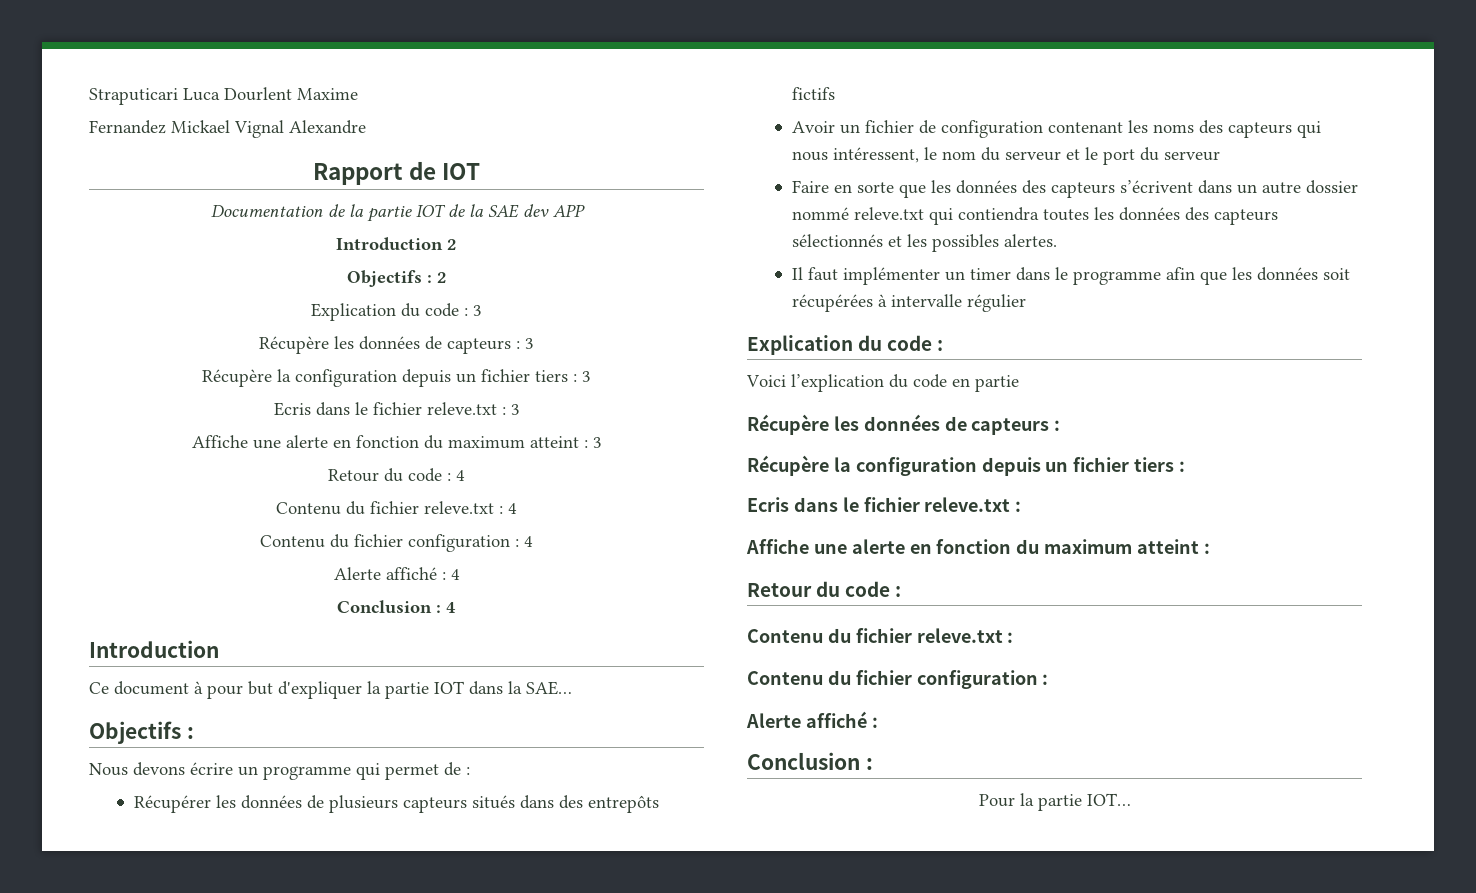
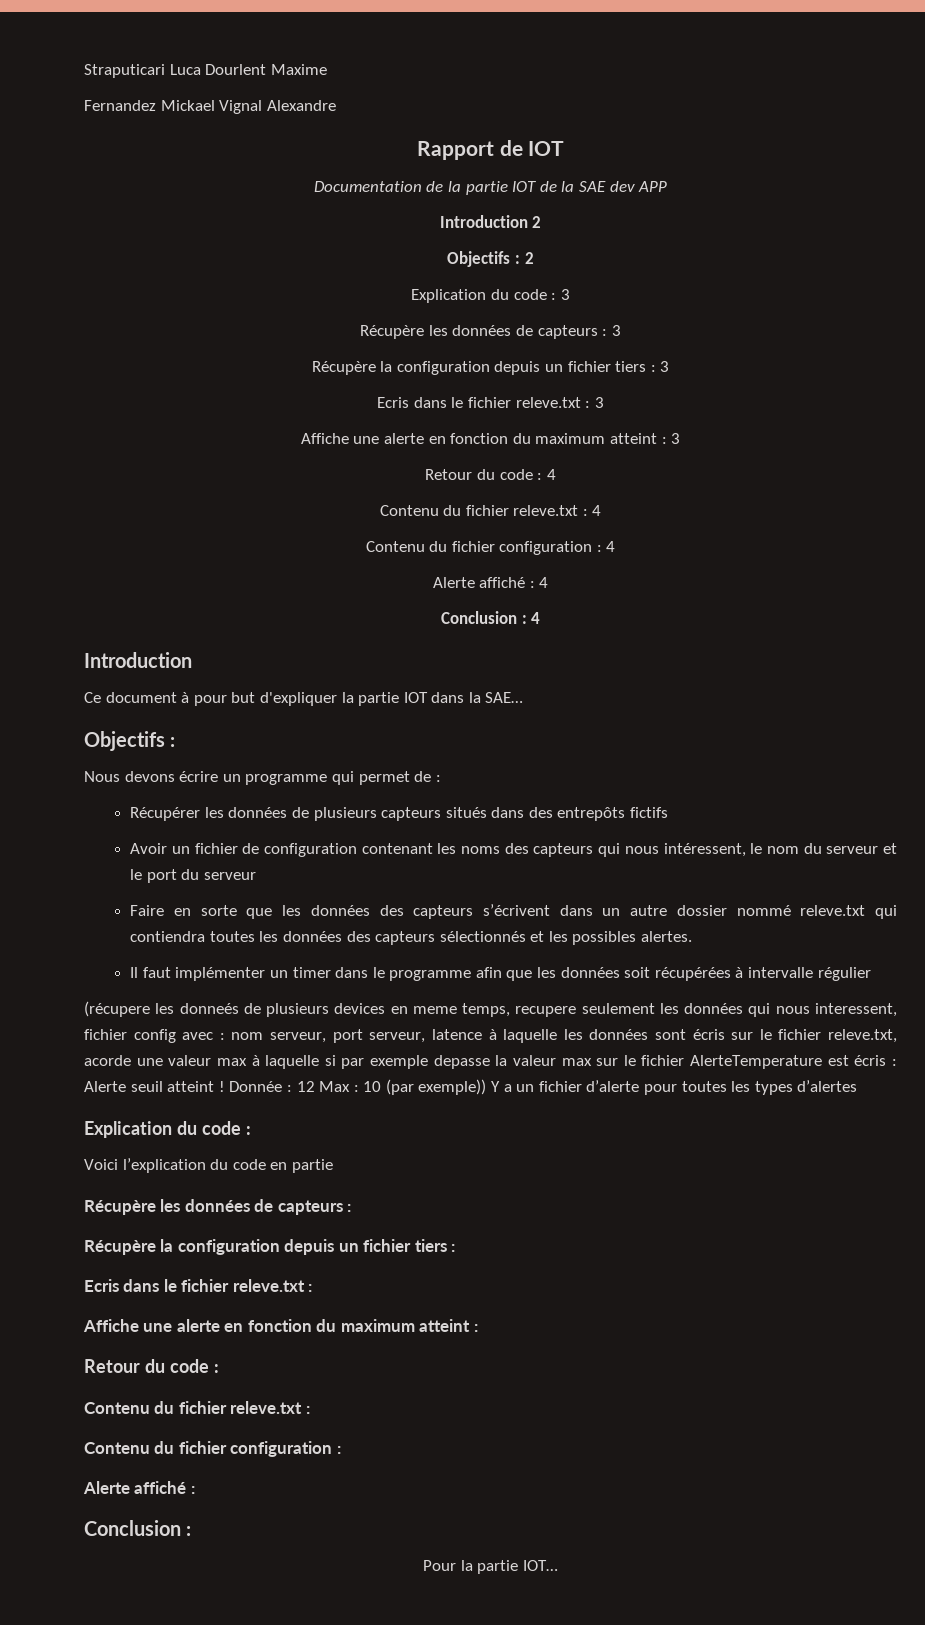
+ (récupere les donneés de plusieurs devices en meme temps, recupere seulement les données qui nous interessent, fichier config avec : nom serveur, port serveur, latence à laquelle les données sont écris sur le fichier releve.txt, acorde une valeur max à laquelle si par exemple depasse la valeur max sur le fichier AlerteTemperature est écris : Alerte seuil atteint ! Donnée : 12 Max : 10 (par exemple)) Y a un fichier d’alerte pour toutes les types d’alertes

